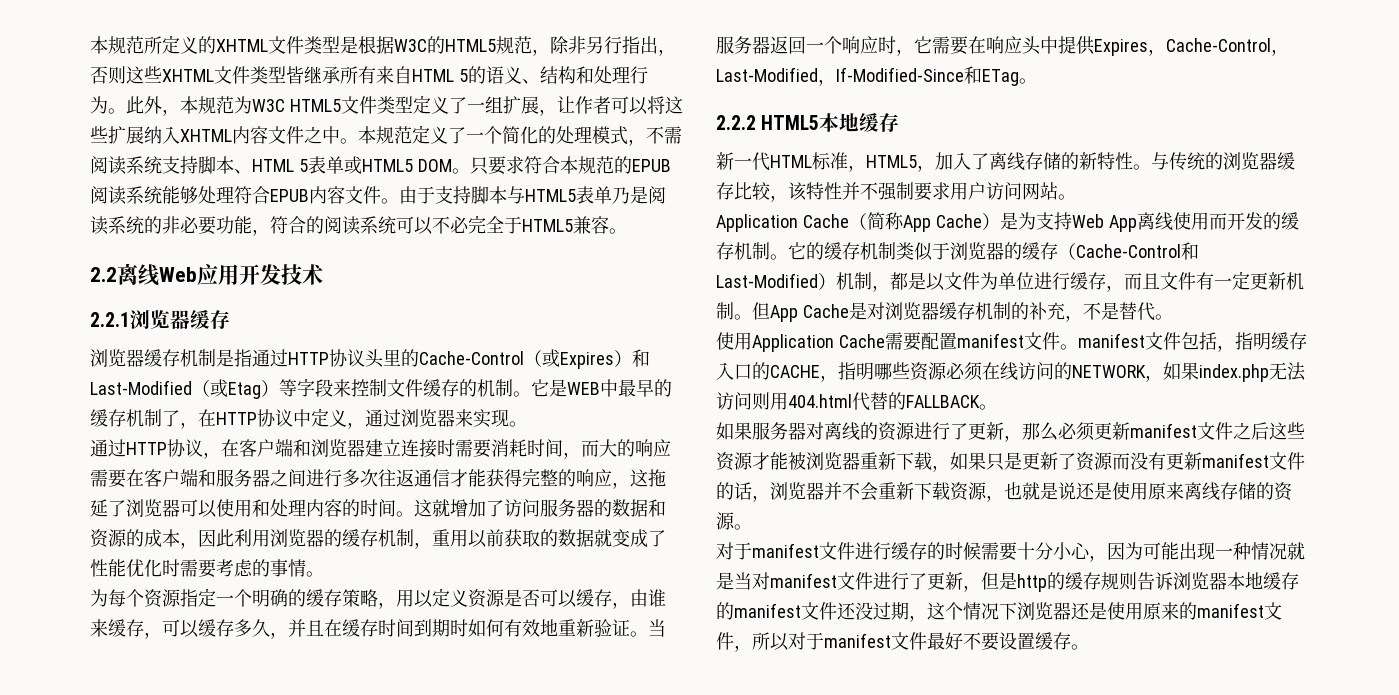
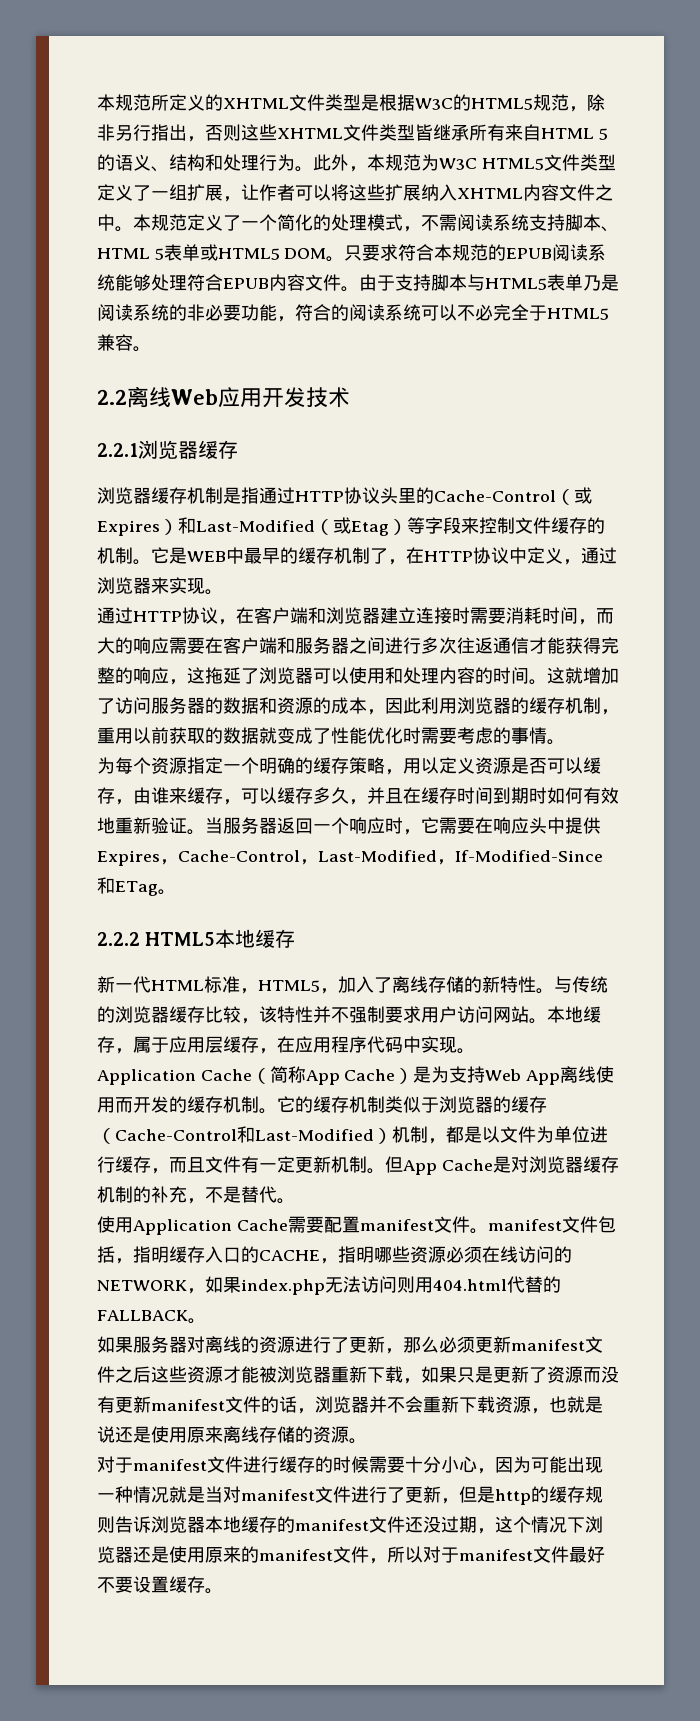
+ 本地缓存，属于应用层缓存，在应用程序代码中实现。

